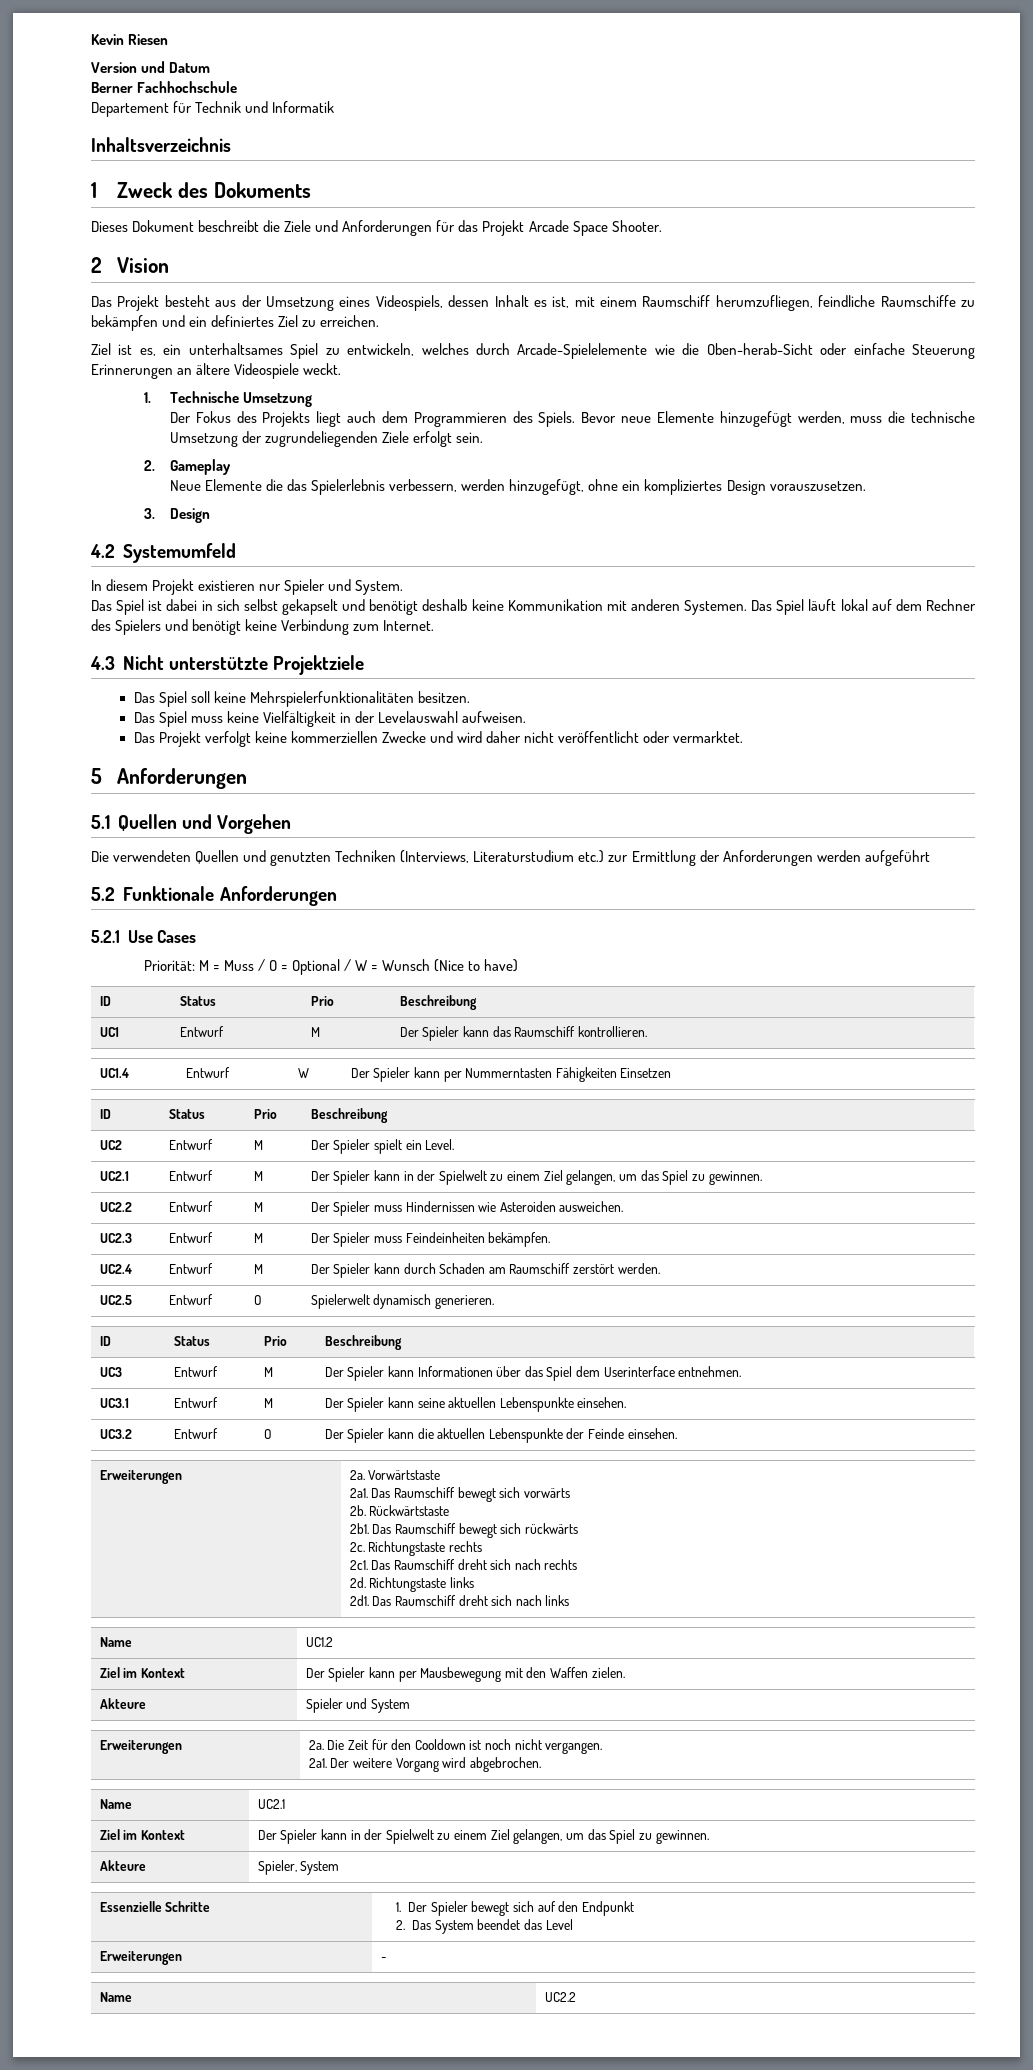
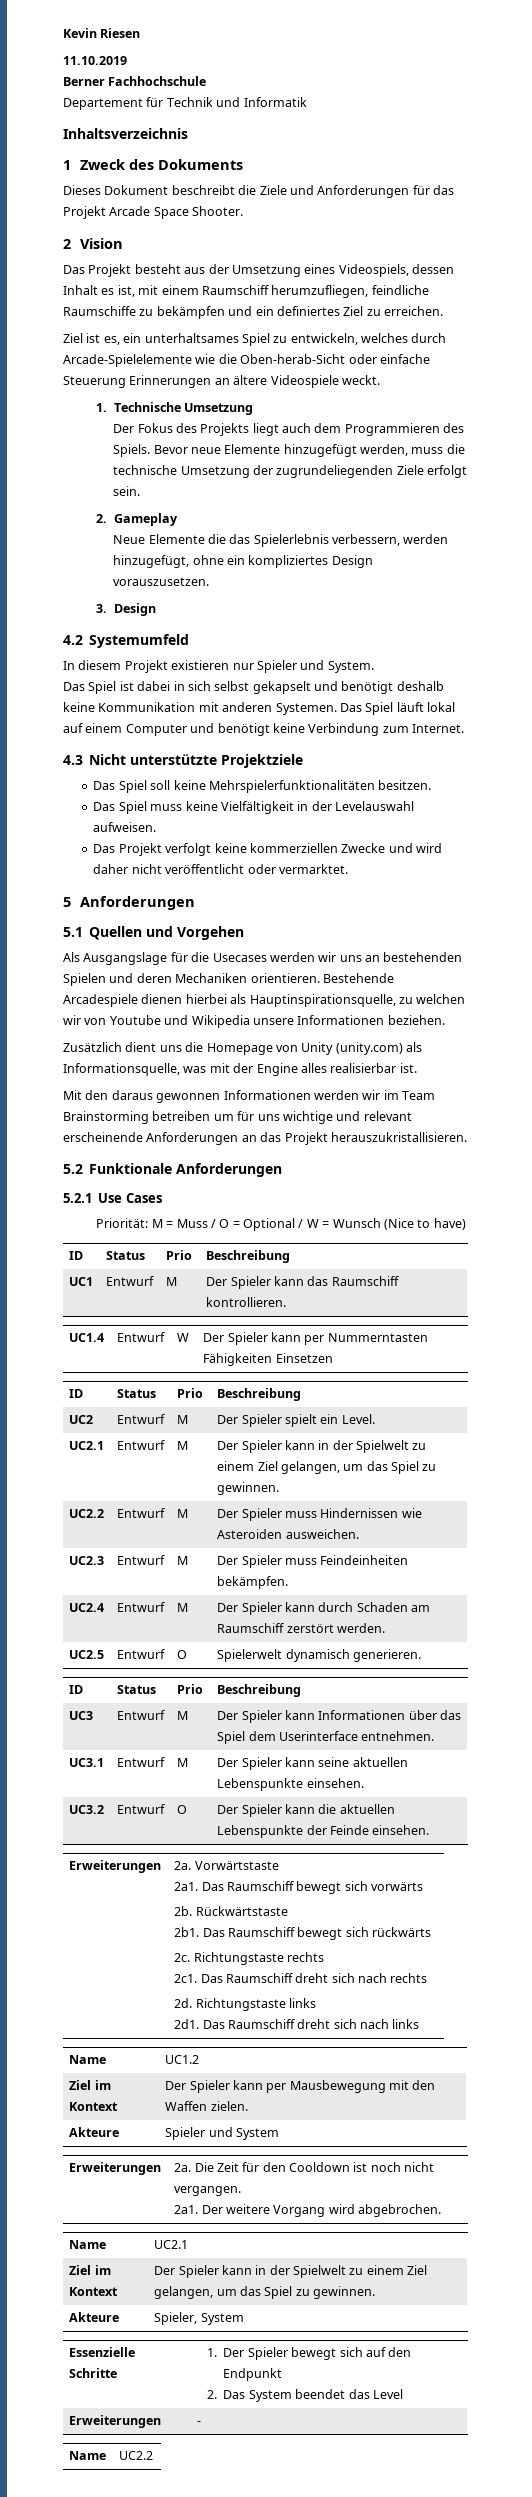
- Version und Datum
+ 11.10.2019
- Das Spiel läuft lokal auf dem Rechner des Spielers und benötigt keine Verbindung zum Internet.
+ Das Spiel läuft lokal auf einem Computer und benötigt keine Verbindung zum Internet.
- Die verwendeten Quellen und genutzten Techniken (Interviews, Literaturstudium etc.) zur Ermittlung der Anforderungen werden aufgeführt
+ Als Ausgangslage für die Usecases werden wir uns an bestehenden Spielen und deren Mechaniken orientieren. Bestehende Arcadespiele dienen hierbei als Hauptinspirationsquelle, zu welchen wir von Youtube und Wikipedia unsere Informationen beziehen.
+ Zusätzlich dient uns die Homepage von Unity (unity.com) als Informationsquelle, was mit der Engine alles realisierbar ist.
+ Mit den daraus gewonnen Informationen werden wir im Team Brainstorming betreiben um für uns wichtige und relevant erscheinende Anforderungen an das Projekt herauszukristallisieren.

